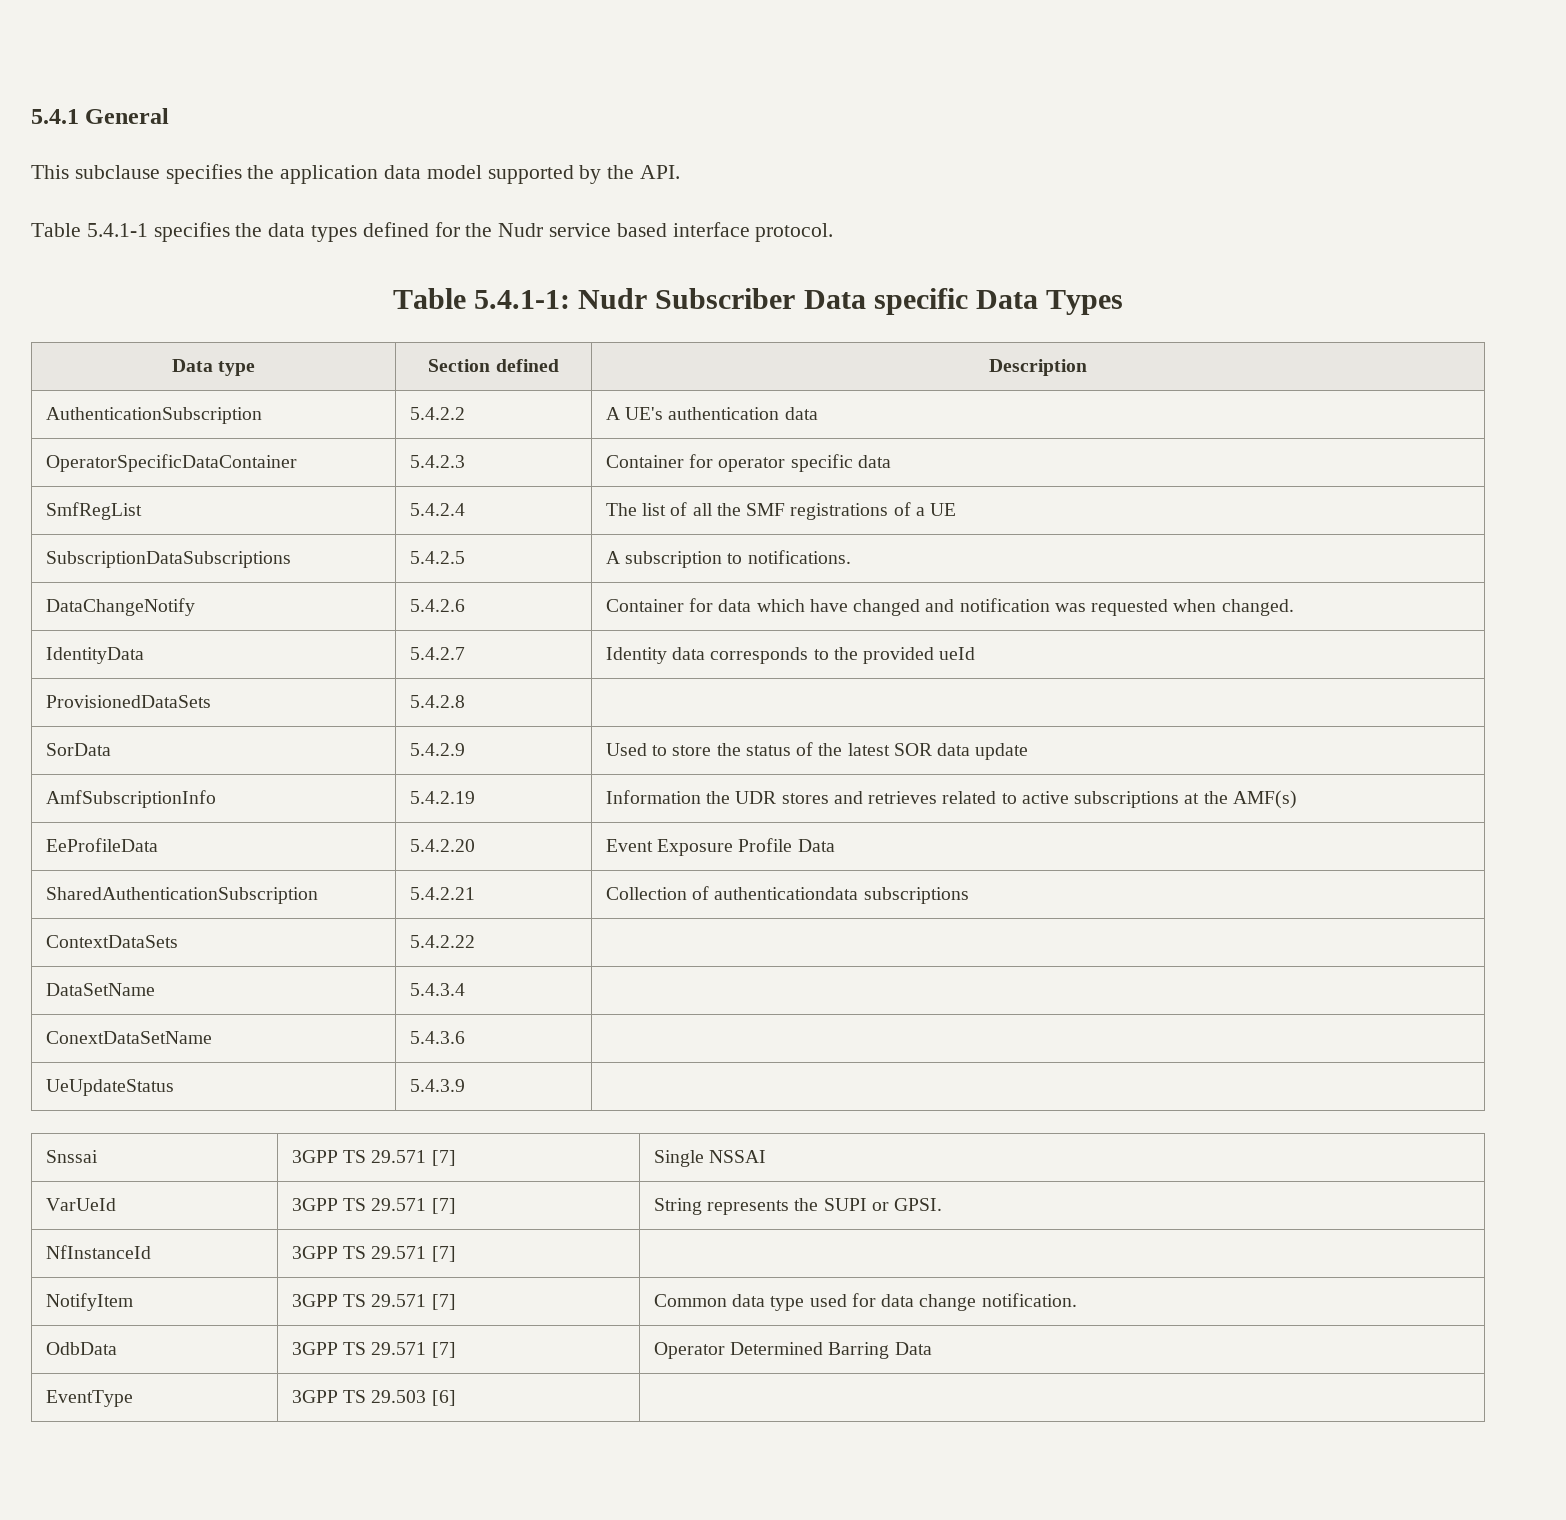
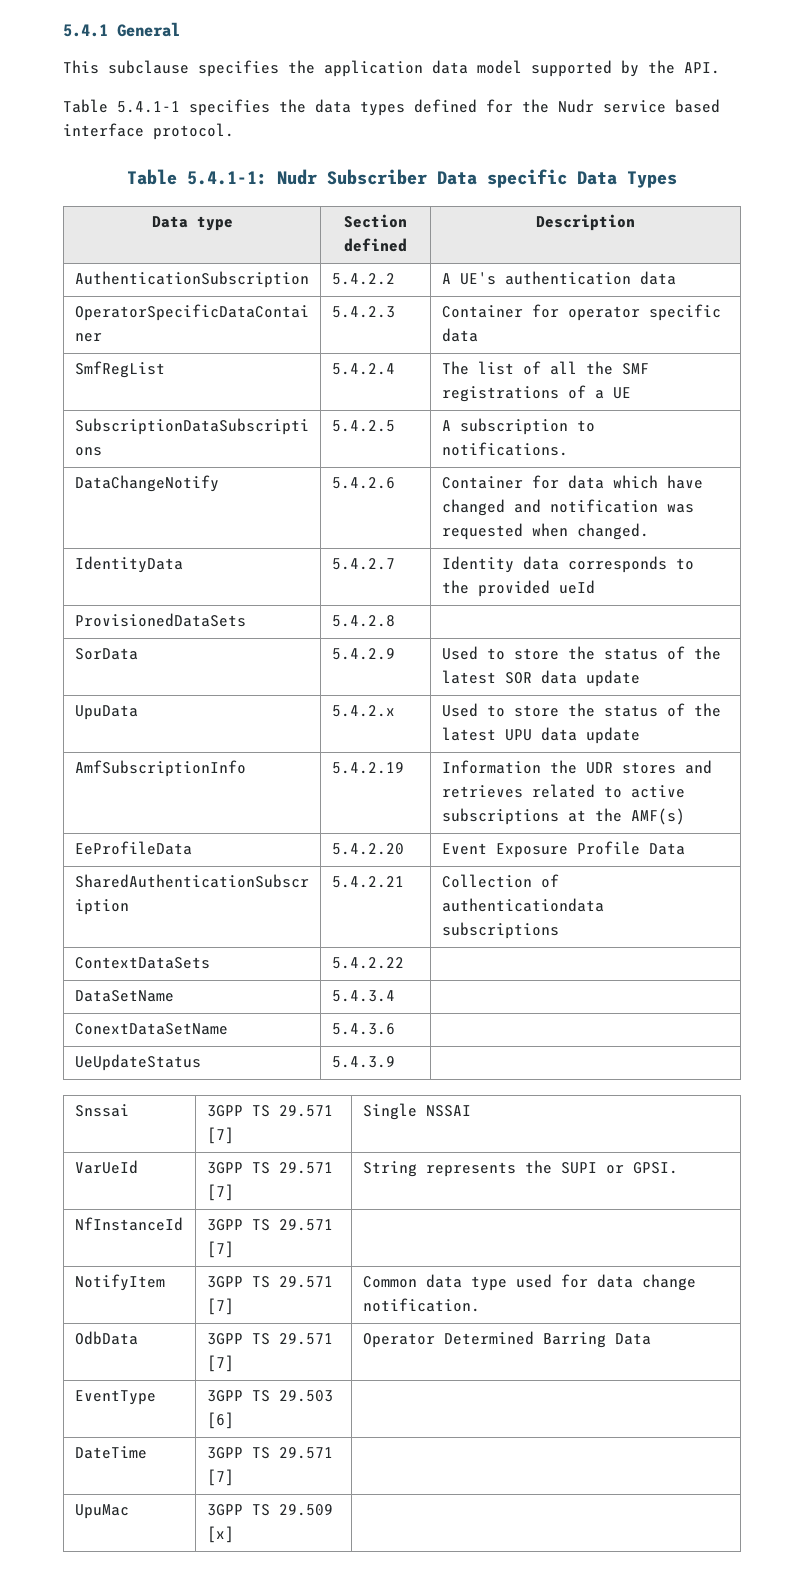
+ UpuData | 5.4.2.x | Used to store the status of the latest UPU data update
+ DateTime | 3GPP TS 29.571 [7] |
+ UpuMac | 3GPP TS 29.509 [x] |

